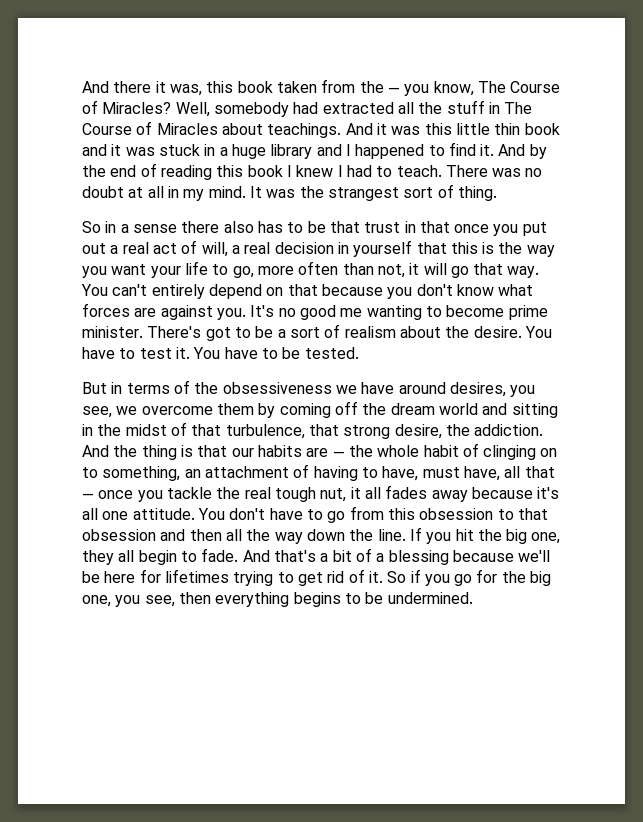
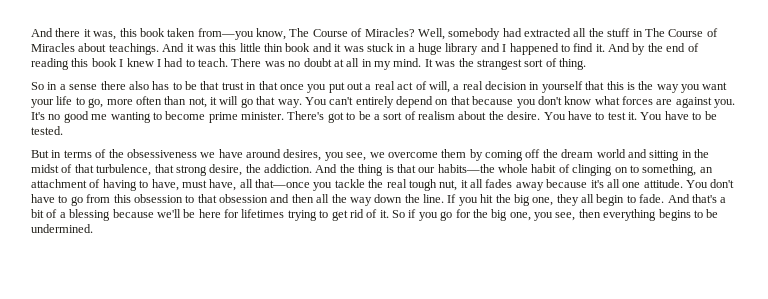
- And there it was, this book taken from the — you know, The Course of Miracles?
+ And there it was, this book taken from—you know, The Course of Miracles?
- And the thing is that our habits are — the whole habit of clinging on to something, an attachment of having to have, must have, all that — once you tackle the real tough nut, it all fades away because it's all one attitude.
+ And the thing is that our habits—the whole habit of clinging on to something, an attachment of having to have, must have, all that—once you tackle the real tough nut, it all fades away because it's all one attitude.

